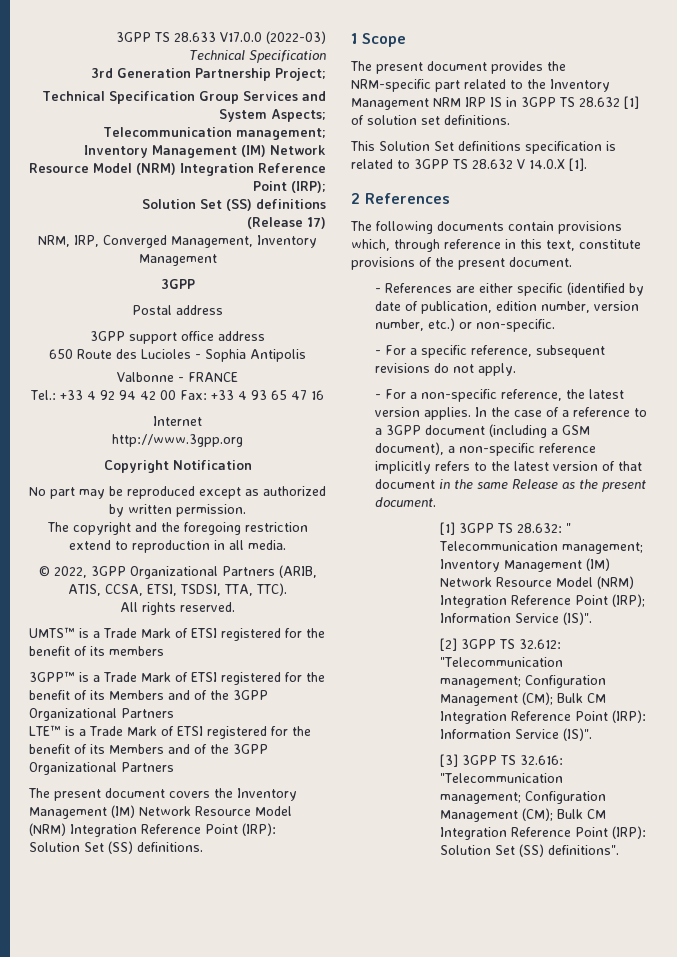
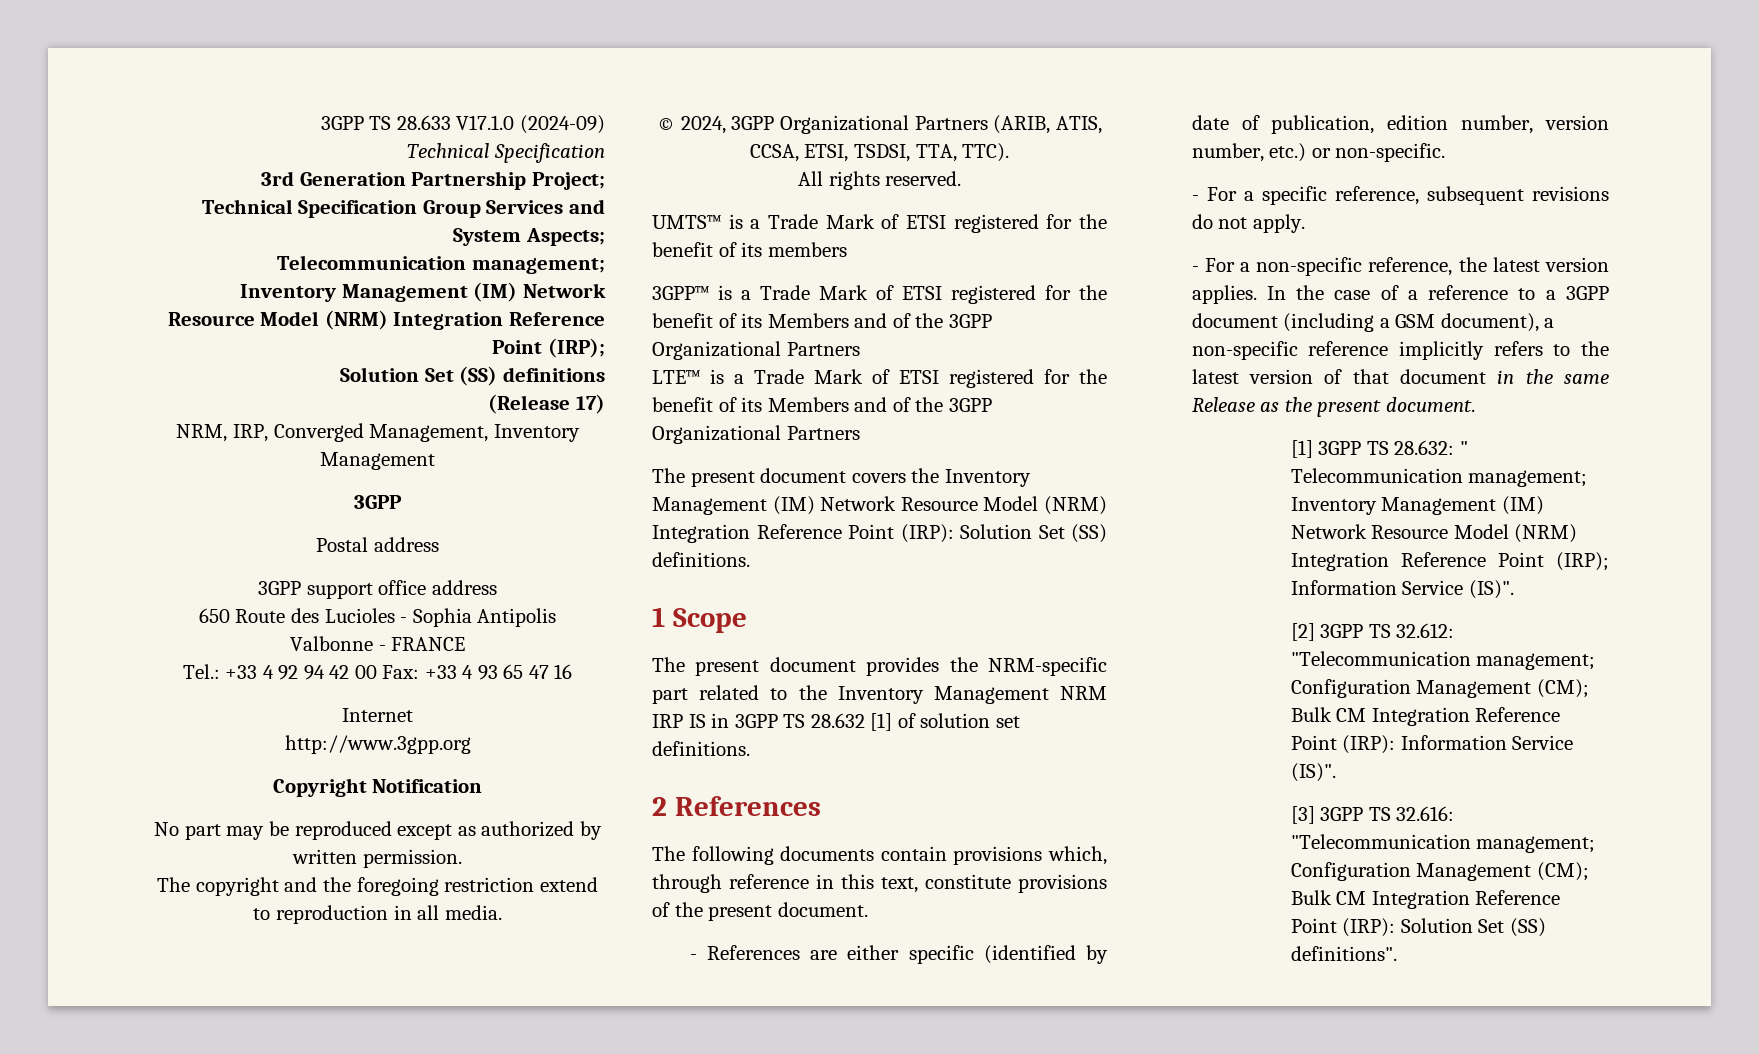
- 3GPP TS 28.633 V17.0.0 (2022-03)
+ 3GPP TS 28.633 V17.1.0 (2024-09)
- © 2022, 3GPP Organizational Partners (ARIB, ATIS, CCSA, ETSI, TSDSI, TTA, TTC).
+ © 2024, 3GPP Organizational Partners (ARIB, ATIS, CCSA, ETSI, TSDSI, TTA, TTC).
- This Solution Set definitions specification is related to 3GPP TS 28.632 V 14.0.X [1].

